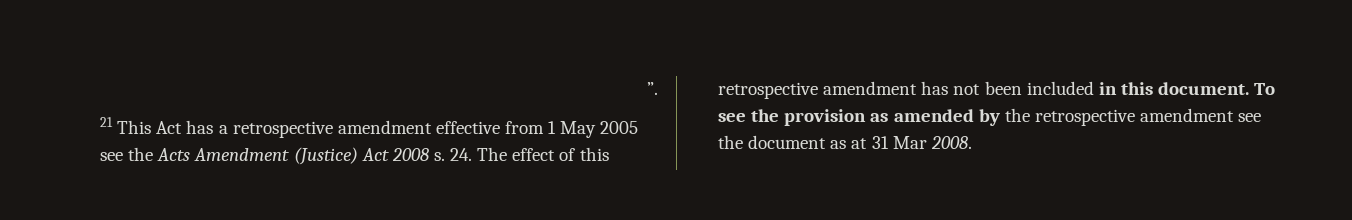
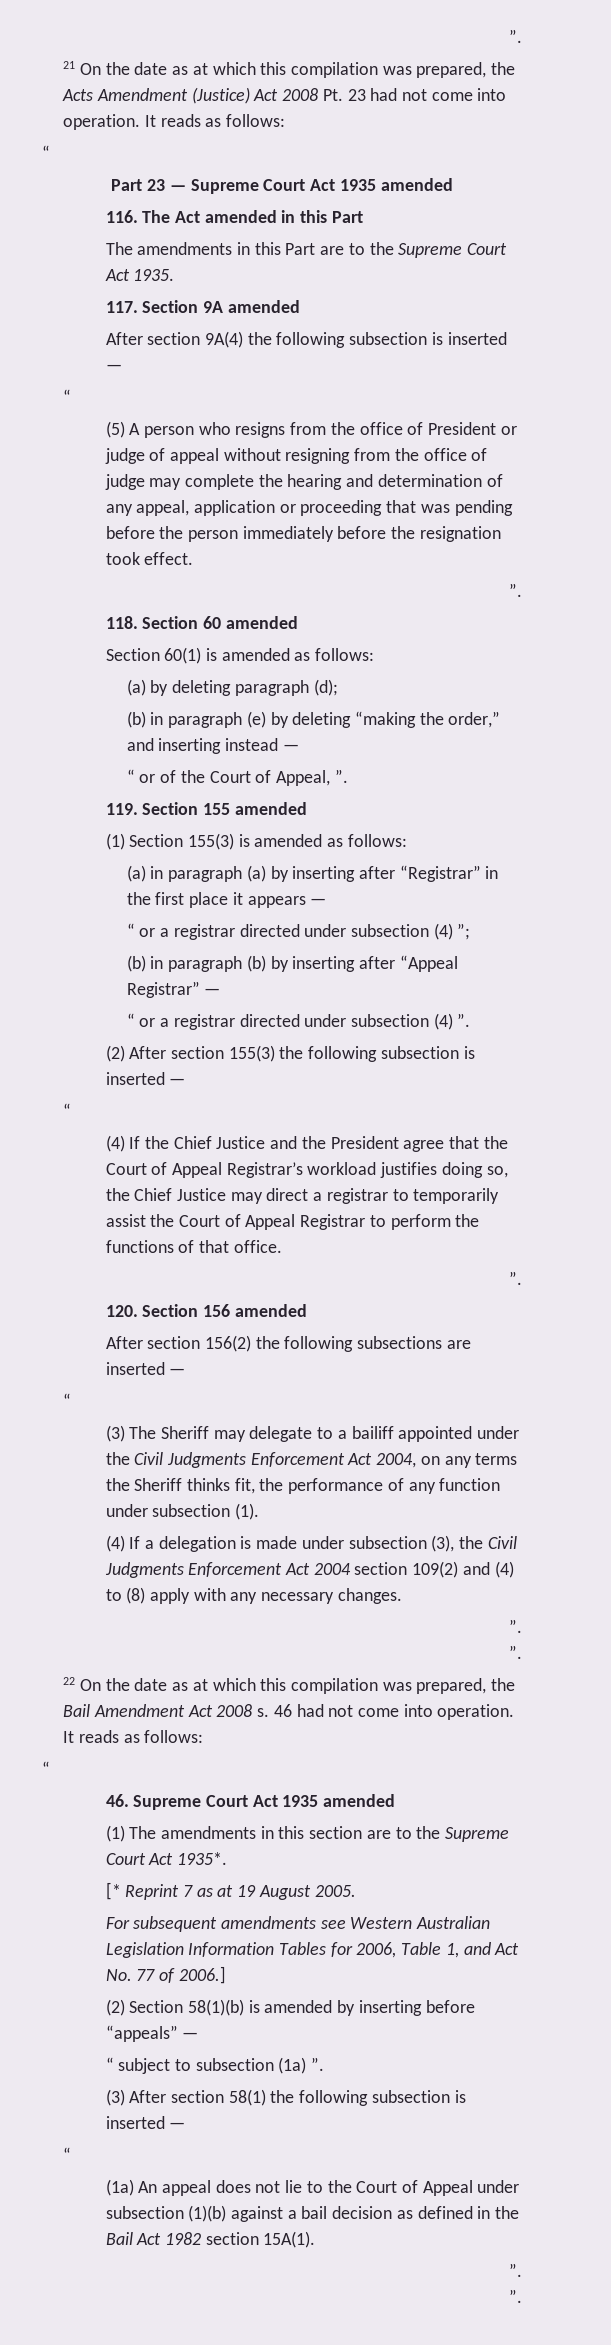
- 21 This Act has a retrospective amendment effective from 1 May 2005 see the Acts Amendment (Justice) Act 2008 s. 24. The effect of this retrospective amendment has not been included in this document. To see the provision as amended by the retrospective amendment see the document as at 31 Mar 2008.
+ 21 On the date as at which this compilation was prepared, the Acts Amendment (Justice) Act 2008 Pt. 23 had not come into operation. It reads as follows:
+ “
+ Part 23 — Supreme Court Act 1935 amended
+ 116. The Act amended in this Part
+ The amendments in this Part are to the Supreme Court Act 1935.
+ 117. Section 9A amended
+ After section 9A(4) the following subsection is inserted —
+ “
+ (5) A person who resigns from the office of President or judge of appeal without resigning from the office of judge may complete the hearing and determination of any appeal, application or proceeding that was pending before the person immediately before the resignation took effect.
+ ”.
+ 118. Section 60 amended
+ Section 60(1) is amended as follows:
+ (a) by deleting paragraph (d);
+ (b) in paragraph (e) by deleting “making the order,” and inserting instead —
+ “ or of the Court of Appeal, ”.
+ 119. Section 155 amended
+ (1) Section 155(3) is amended as follows:
+ (a) in paragraph (a) by inserting after “Registrar” in the first place it appears —
+ “ or a registrar directed under subsection (4) ”;
+ (b) in paragraph (b) by inserting after “Appeal Registrar” —
+ “ or a registrar directed under subsection (4) ”.
+ (2) After section 155(3) the following subsection is inserted —
+ “
+ (4) If the Chief Justice and the President agree that the Court of Appeal Registrar’s workload justifies doing so, the Chief Justice may direct a registrar to temporarily assist the Court of Appeal Registrar to perform the functions of that office.
+ ”.
+ 120. Section 156 amended
+ After section 156(2) the following subsections are inserted —
+ “
+ (3) The Sheriff may delegate to a bailiff appointed under the Civil Judgments Enforcement Act 2004, on any terms the Sheriff thinks fit, the performance of any function under subsection (1).
+ (4) If a delegation is made under subsection (3), the Civil Judgments Enforcement Act 2004 section 109(2) and (4) to (8) apply with any necessary changes.
+ ”.
+ ”.
+ 22 On the date as at which this compilation was prepared, the Bail Amendment Act 2008 s. 46 had not come into operation. It reads as follows:
+ “
+ 46. Supreme Court Act 1935 amended
+ (1) The amendments in this section are to the Supreme Court Act 1935*.
+ [* Reprint 7 as at 19 August 2005.
+ For subsequent amendments see Western Australian Legislation Information Tables for 2006, Table 1, and Act No. 77 of 2006.]
+ (2) Section 58(1)(b) is amended by inserting before “appeals” —
+ “ subject to subsection (1a) ”.
+ (3) After section 58(1) the following subsection is inserted —
+ “
+ (1a) An appeal does not lie to the Court of Appeal under subsection (1)(b) against a bail decision as defined in the Bail Act 1982 section 15A(1).
+ ”.
+ ”.

